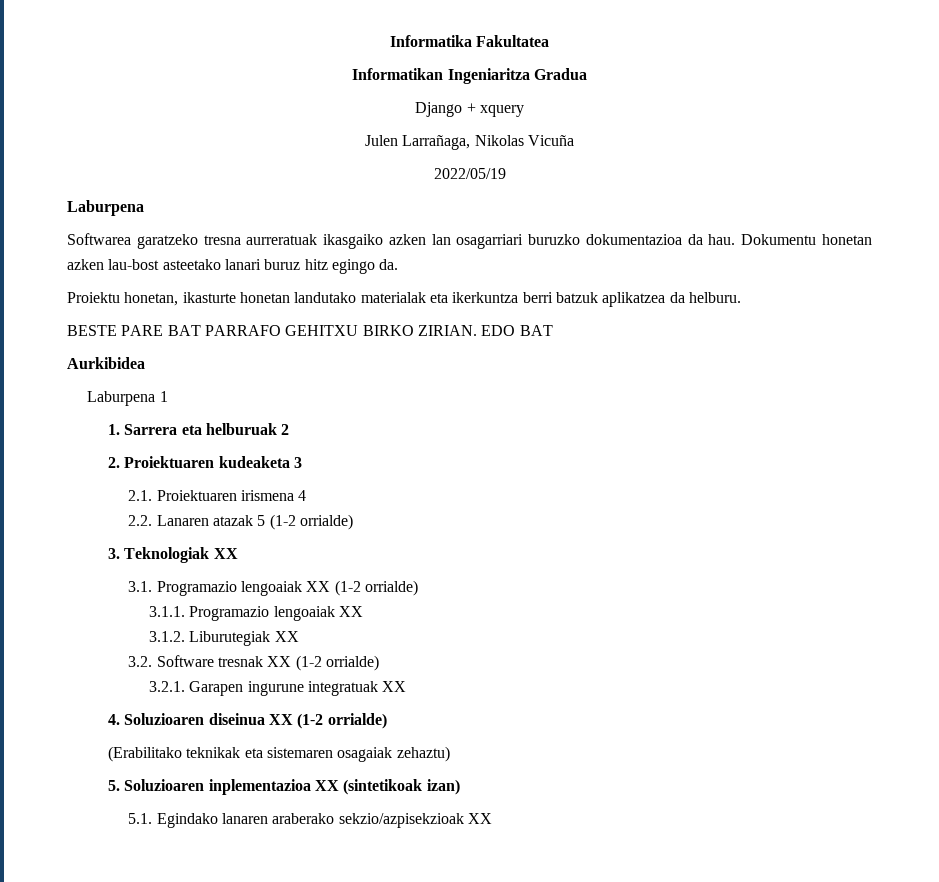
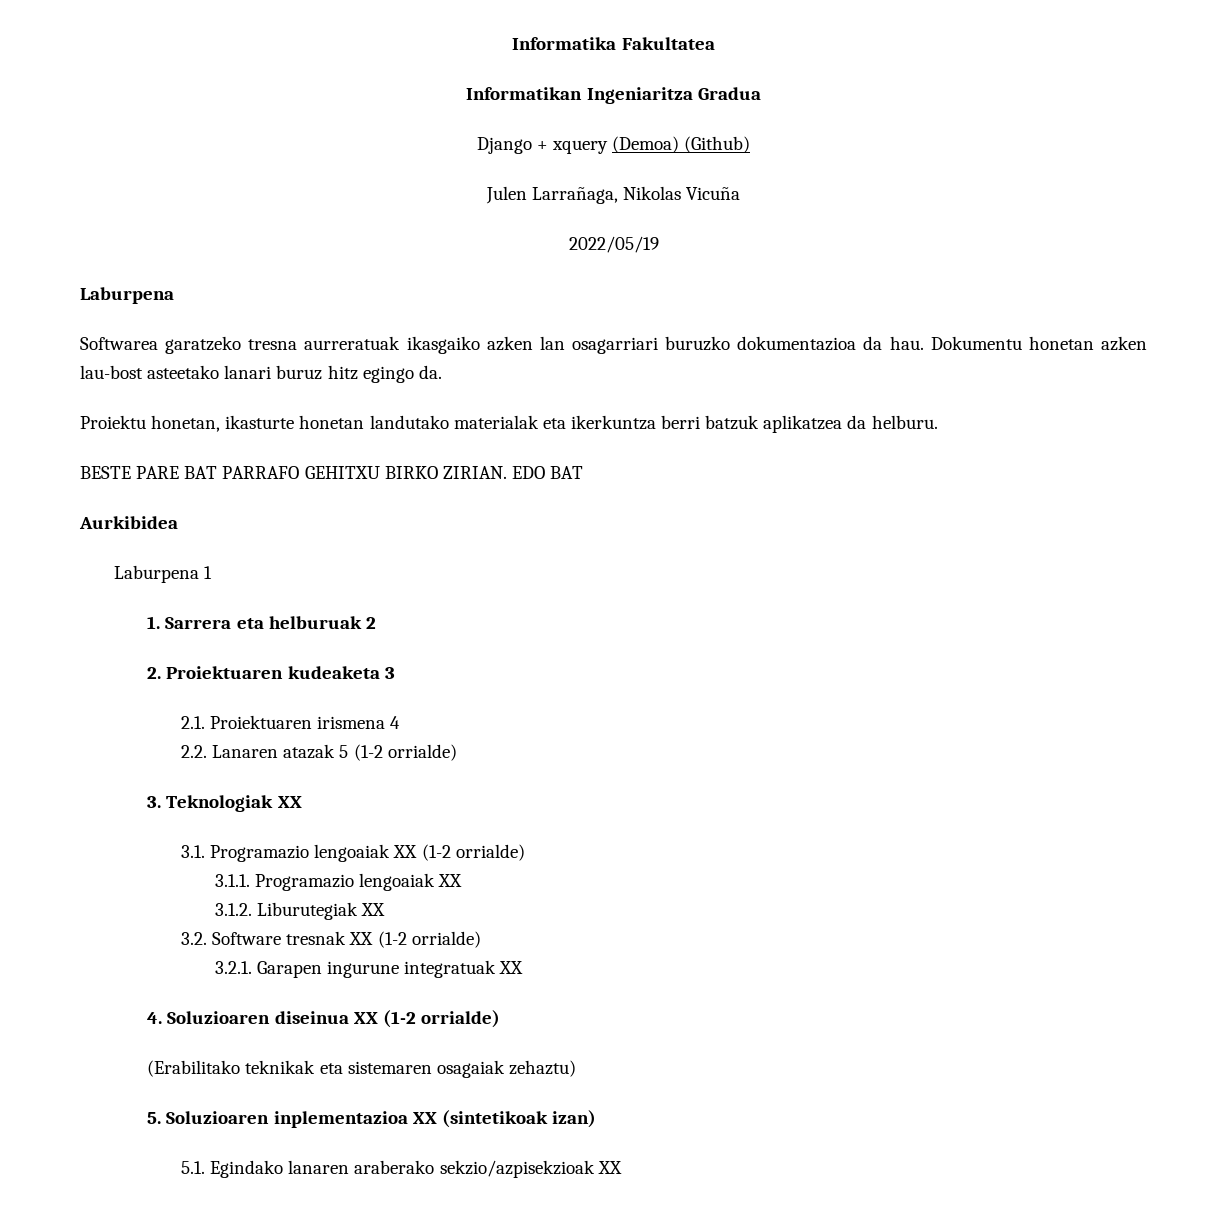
- Django + xquery
+ Django + xquery (Demoa) (Github)

